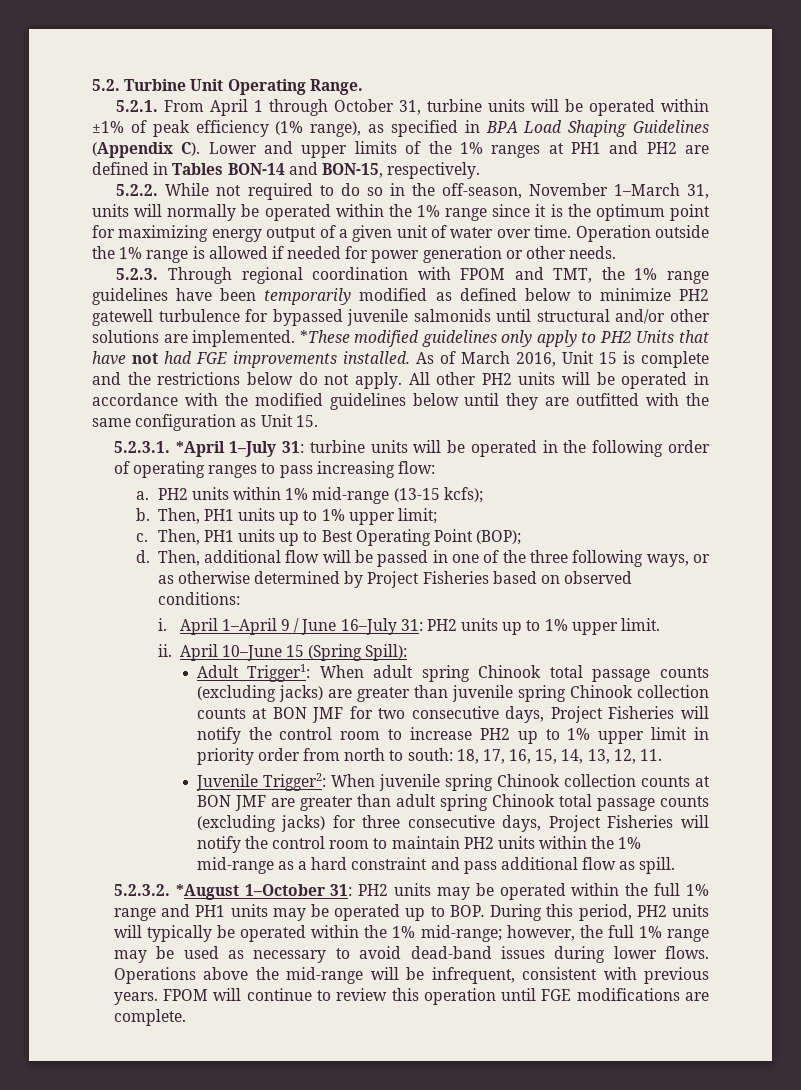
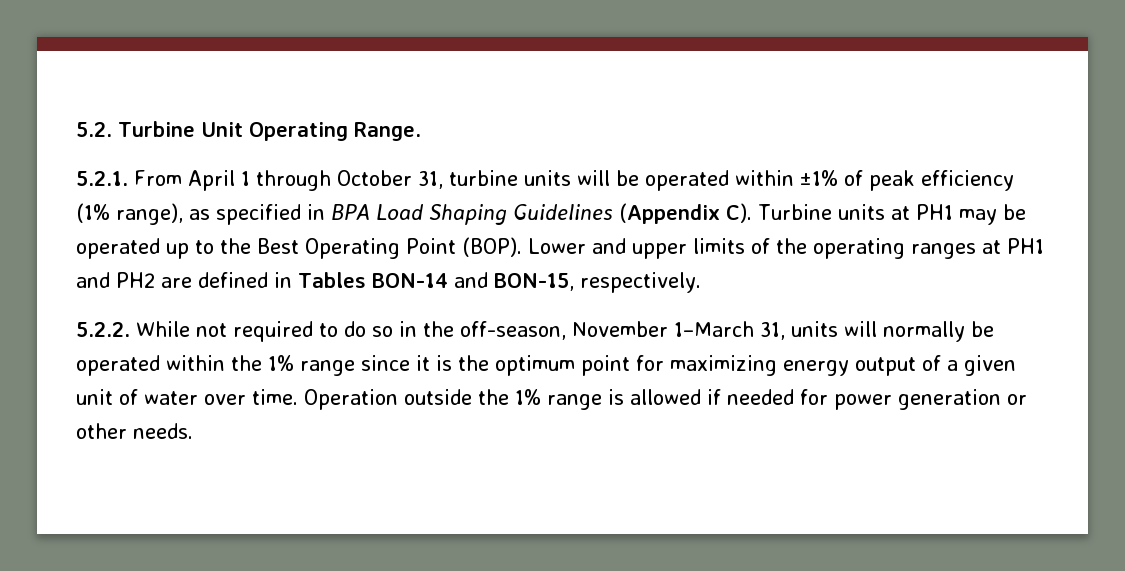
- 5.2.1. From April 1 through October 31, turbine units will be operated within ±1% of peak efficiency (1% range), as specified in BPA Load Shaping Guidelines (Appendix C). Lower and upper limits of the 1% ranges at PH1 and PH2 are defined in Tables BON-14 and BON-15, respectively.
+ 5.2.1. From April 1 through October 31, turbine units will be operated within ±1% of peak efficiency (1% range), as specified in BPA Load Shaping Guidelines (Appendix C). Turbine units at PH1 may be operated up to the Best Operating Point (BOP). Lower and upper limits of the operating ranges at PH1 and PH2 are defined in Tables BON-14 and BON-15, respectively.
- 5.2.3. Through regional coordination with FPOM and TMT, the 1% range guidelines have been temporarily modified as defined below to minimize PH2 gatewell turbulence for bypassed juvenile salmonids until structural and/or other solutions are implemented. *These modified guidelines only apply to PH2 Units that have not had FGE improvements installed. As of March 2016, Unit 15 is complete and the restrictions below do not apply. All other PH2 units will be operated in accordance with the modified guidelines below until they are outfitted with the same configuration as Unit 15.
- 5.2.3.1. *April 1–July 31: turbine units will be operated in the following order of operating ranges to pass increasing flow:
- a. PH2 units within 1% mid-range (13-15 kcfs);
- b. Then, PH1 units up to 1% upper limit;
- c. Then, PH1 units up to Best Operating Point (BOP);
- d. Then, additional flow will be passed in one of the three following ways, or as otherwise determined by Project Fisheries based on observed conditions:
- i. April 1–April 9 / June 16–July 31: PH2 units up to 1% upper limit.
- ii. April 10–June 15 (Spring Spill):
- Adult Trigger1: When adult spring Chinook total passage counts (excluding jacks) are greater than juvenile spring Chinook collection counts at BON JMF for two consecutive days, Project Fisheries will notify the control room to increase PH2 up to 1% upper limit in priority order from north to south: 18, 17, 16, 15, 14, 13, 12, 11.
- Juvenile Trigger2: When juvenile spring Chinook collection counts at BON JMF are greater than adult spring Chinook total passage counts (excluding jacks) for three consecutive days, Project Fisheries will notify the control room to maintain PH2 units within the 1% mid-range as a hard constraint and pass additional flow as spill.
- 5.2.3.2. *August 1–October 31: PH2 units may be operated within the full 1% range and PH1 units may be operated up to BOP. During this period, PH2 units will typically be operated within the 1% mid-range; however, the full 1% range may be used as necessary to avoid dead-band issues during lower flows. Operations above the mid-range will be infrequent, consistent with previous years. FPOM will continue to review this operation until FGE modifications are complete.

